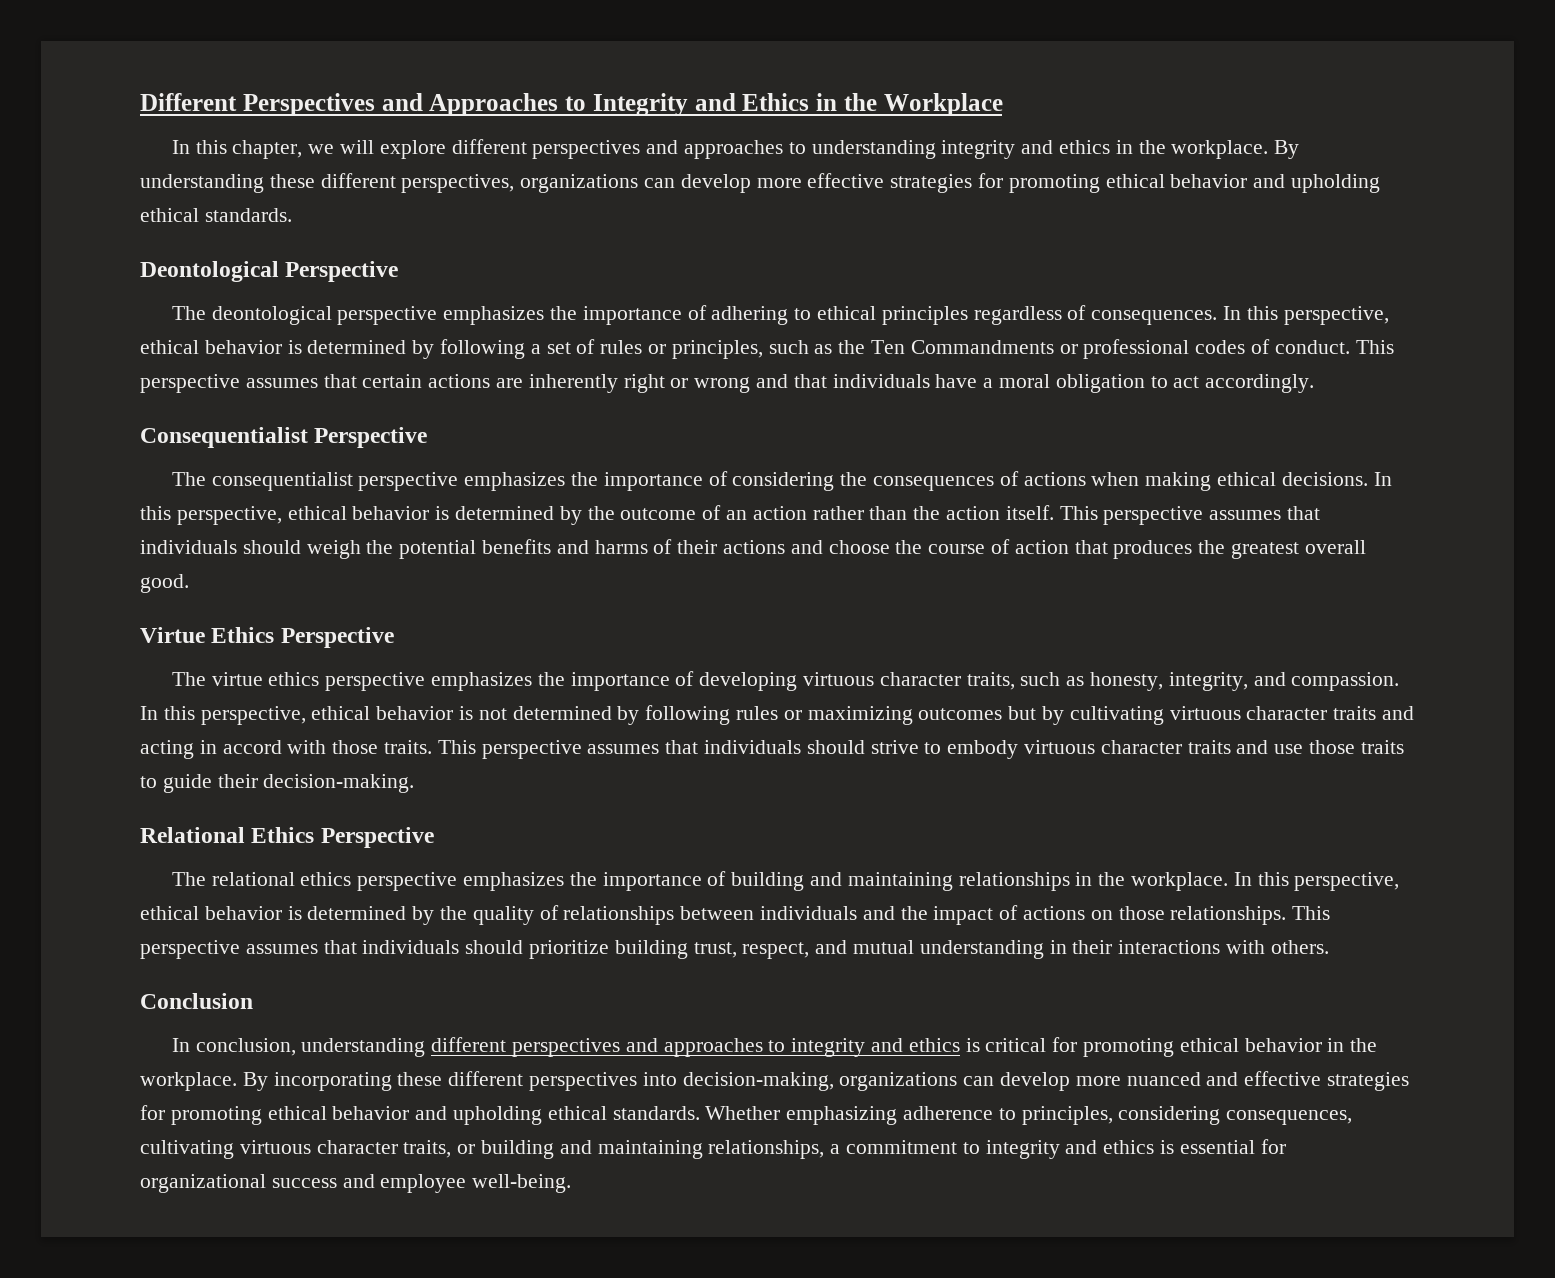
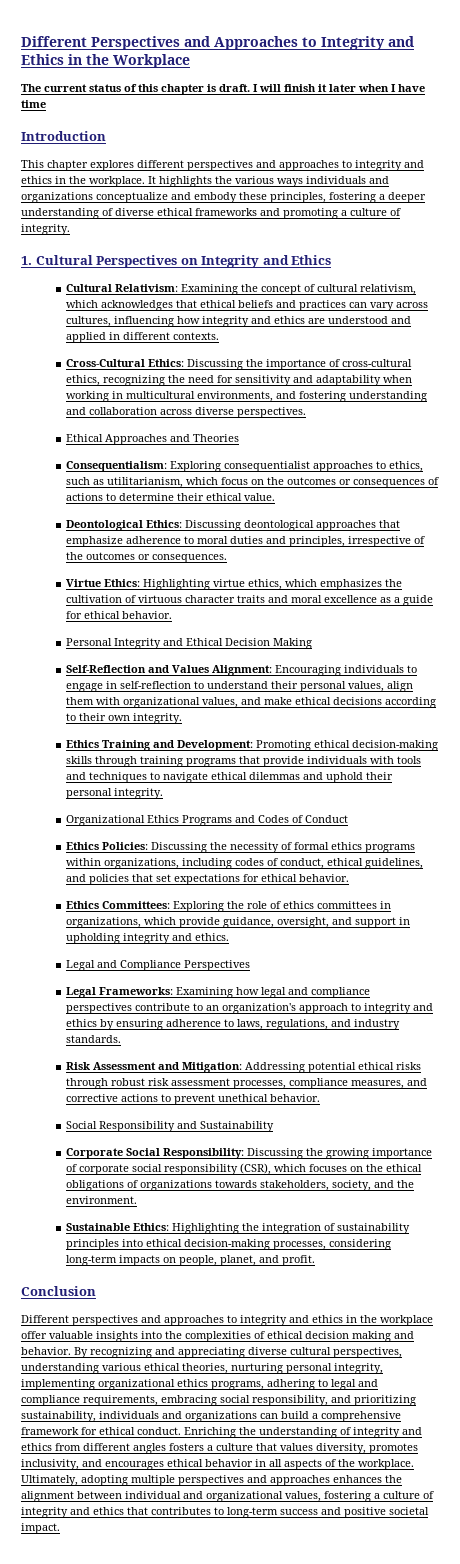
- In this chapter, we will explore different perspectives and approaches to understanding integrity and ethics in the workplace. By understanding these different perspectives, organizations can develop more effective strategies for promoting ethical behavior and upholding ethical standards.
- Deontological Perspective
- The deontological perspective emphasizes the importance of adhering to ethical principles regardless of consequences. In this perspective, ethical behavior is determined by following a set of rules or principles, such as the Ten Commandments or professional codes of conduct. This perspective assumes that certain actions are inherently right or wrong and that individuals have a moral obligation to act accordingly.
- Consequentialist Perspective
- The consequentialist perspective emphasizes the importance of considering the consequences of actions when making ethical decisions. In this perspective, ethical behavior is determined by the outcome of an action rather than the action itself. This perspective assumes that individuals should weigh the potential benefits and harms of their actions and choose the course of action that produces the greatest overall good.
- Virtue Ethics Perspective
- The virtue ethics perspective emphasizes the importance of developing virtuous character traits, such as honesty, integrity, and compassion. In this perspective, ethical behavior is not determined by following rules or maximizing outcomes but by cultivating virtuous character traits and acting in accord with those traits. This perspective assumes that individuals should strive to embody virtuous character traits and use those traits to guide their decision-making.
- Relational Ethics Perspective
- The relational ethics perspective emphasizes the importance of building and maintaining relationships in the workplace. In this perspective, ethical behavior is determined by the quality of relationships between individuals and the impact of actions on those relationships. This perspective assumes that individuals should prioritize building trust, respect, and mutual understanding in their interactions with others.
+ The current status of this chapter is draft. I will finish it later when I have time
+ Introduction
+ This chapter explores different perspectives and approaches to integrity and ethics in the workplace. It highlights the various ways individuals and organizations conceptualize and embody these principles, fostering a deeper understanding of diverse ethical frameworks and promoting a culture of integrity.
+ 1. Cultural Perspectives on Integrity and Ethics
+ Cultural Relativism: Examining the concept of cultural relativism, which acknowledges that ethical beliefs and practices can vary across cultures, influencing how integrity and ethics are understood and applied in different contexts.
+ Cross-Cultural Ethics: Discussing the importance of cross-cultural ethics, recognizing the need for sensitivity and adaptability when working in multicultural environments, and fostering understanding and collaboration across diverse perspectives.
+ Ethical Approaches and Theories
+ Consequentialism: Exploring consequentialist approaches to ethics, such as utilitarianism, which focus on the outcomes or consequences of actions to determine their ethical value.
+ Deontological Ethics: Discussing deontological approaches that emphasize adherence to moral duties and principles, irrespective of the outcomes or consequences.
+ Virtue Ethics: Highlighting virtue ethics, which emphasizes the cultivation of virtuous character traits and moral excellence as a guide for ethical behavior.
+ Personal Integrity and Ethical Decision Making
+ Self-Reflection and Values Alignment: Encouraging individuals to engage in self-reflection to understand their personal values, align them with organizational values, and make ethical decisions according to their own integrity.
+ Ethics Training and Development: Promoting ethical decision-making skills through training programs that provide individuals with tools and techniques to navigate ethical dilemmas and uphold their personal integrity.
+ Organizational Ethics Programs and Codes of Conduct
+ Ethics Policies: Discussing the necessity of formal ethics programs within organizations, including codes of conduct, ethical guidelines, and policies that set expectations for ethical behavior.
+ Ethics Committees: Exploring the role of ethics committees in organizations, which provide guidance, oversight, and support in upholding integrity and ethics.
+ Legal and Compliance Perspectives
+ Legal Frameworks: Examining how legal and compliance perspectives contribute to an organization's approach to integrity and ethics by ensuring adherence to laws, regulations, and industry standards.
+ Risk Assessment and Mitigation: Addressing potential ethical risks through robust risk assessment processes, compliance measures, and corrective actions to prevent unethical behavior.
+ Social Responsibility and Sustainability
+ Corporate Social Responsibility: Discussing the growing importance of corporate social responsibility (CSR), which focuses on the ethical obligations of organizations towards stakeholders, society, and the environment.
+ Sustainable Ethics: Highlighting the integration of sustainability principles into ethical decision-making processes, considering long-term impacts on people, planet, and profit.
  Conclusion
- In conclusion, understanding different perspectives and approaches to integrity and ethics is critical for promoting ethical behavior in the workplace. By incorporating these different perspectives into decision-making, organizations can develop more nuanced and effective strategies for promoting ethical behavior and upholding ethical standards. Whether emphasizing adherence to principles, considering consequences, cultivating virtuous character traits, or building and maintaining relationships, a commitment to integrity and ethics is essential for organizational success and employee well-being.
+ Different perspectives and approaches to integrity and ethics in the workplace offer valuable insights into the complexities of ethical decision making and behavior. By recognizing and appreciating diverse cultural perspectives, understanding various ethical theories, nurturing personal integrity, implementing organizational ethics programs, adhering to legal and compliance requirements, embracing social responsibility, and prioritizing sustainability, individuals and organizations can build a comprehensive framework for ethical conduct. Enriching the understanding of integrity and ethics from different angles fosters a culture that values diversity, promotes inclusivity, and encourages ethical behavior in all aspects of the workplace. Ultimately, adopting multiple perspectives and approaches enhances the alignment between individual and organizational values, fostering a culture of integrity and ethics that contributes to long-term success and positive societal impact.

